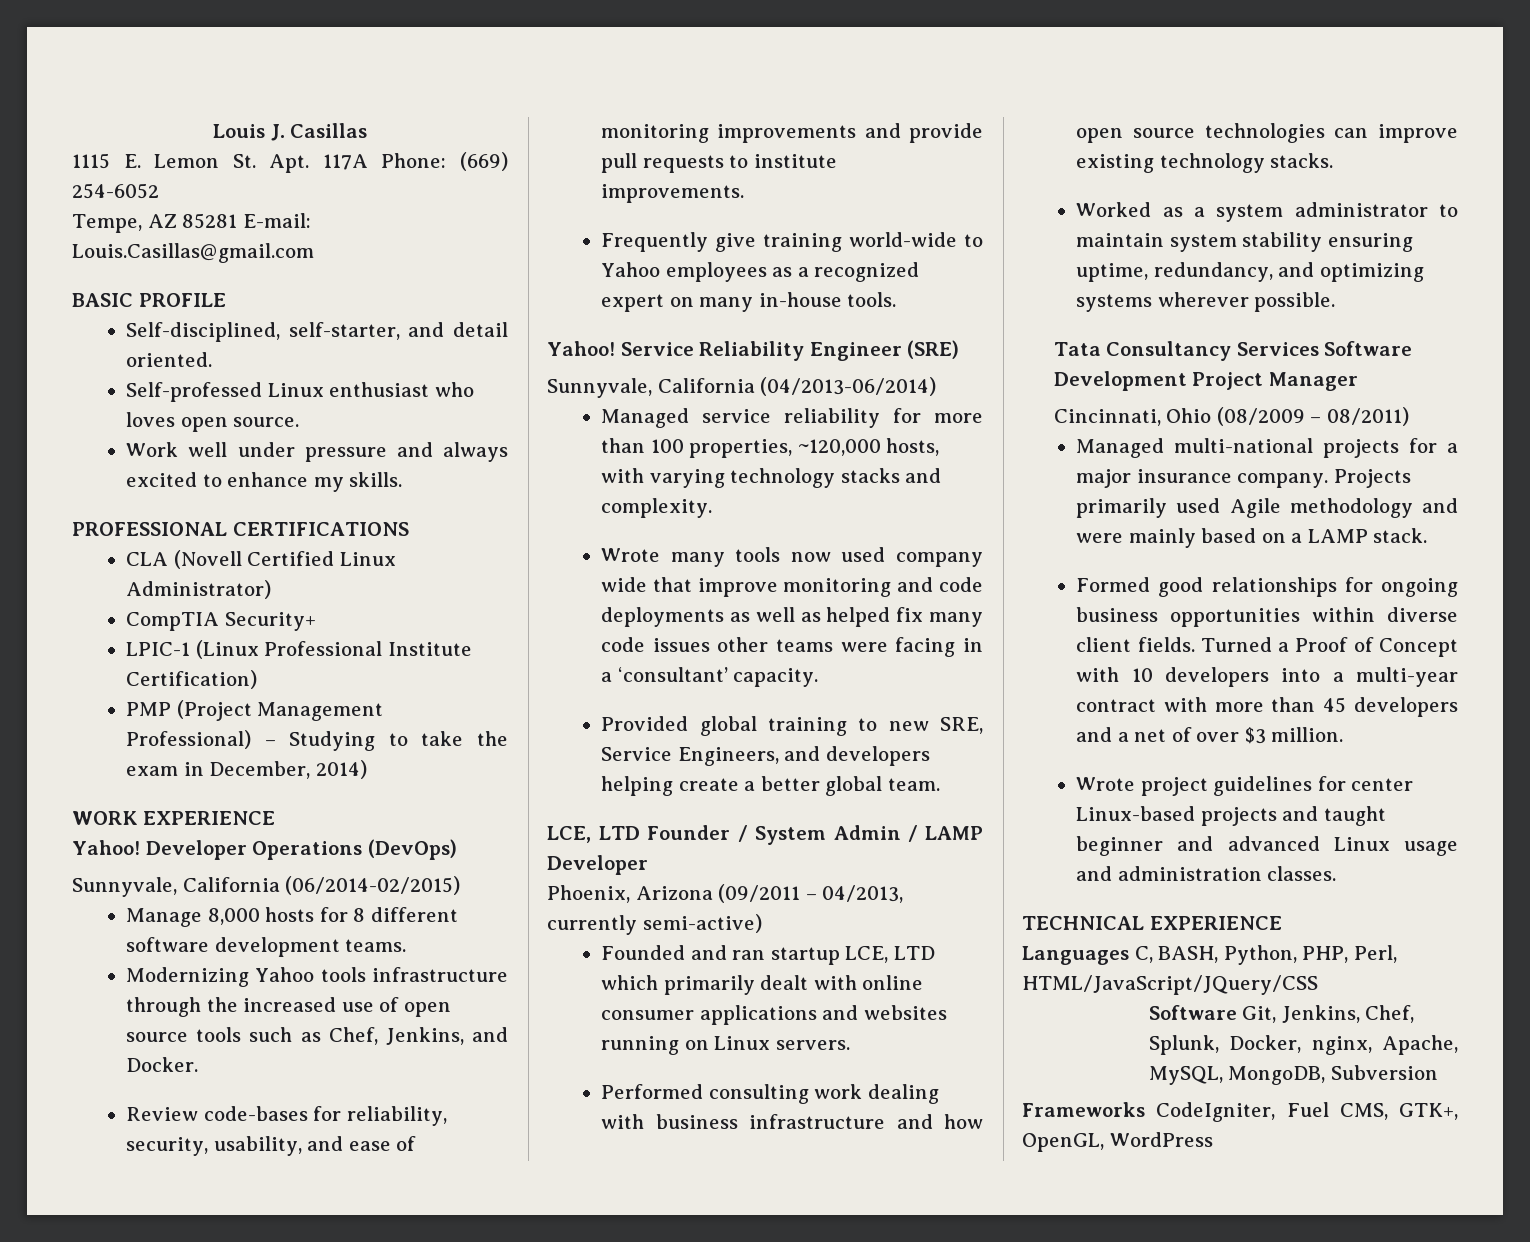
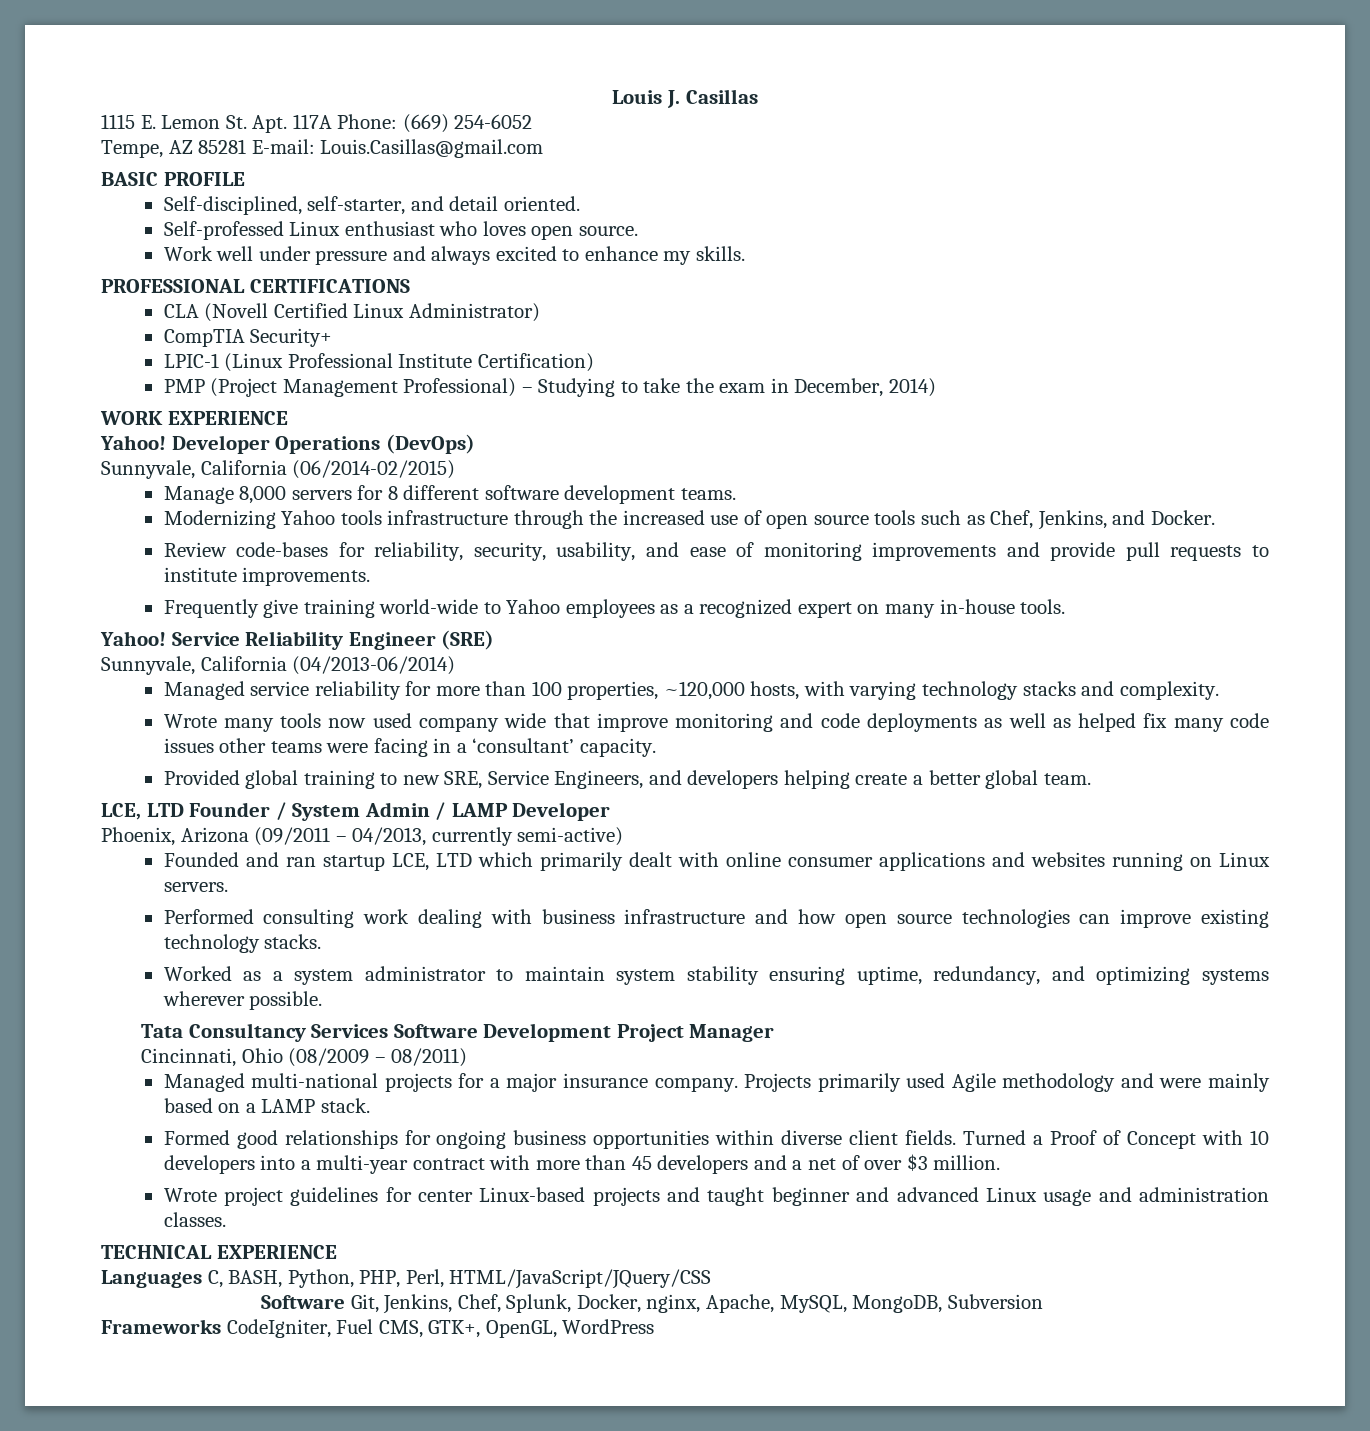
- Manage 8,000 hosts for 8 different software development teams.
+ Manage 8,000 servers for 8 different software development teams.

